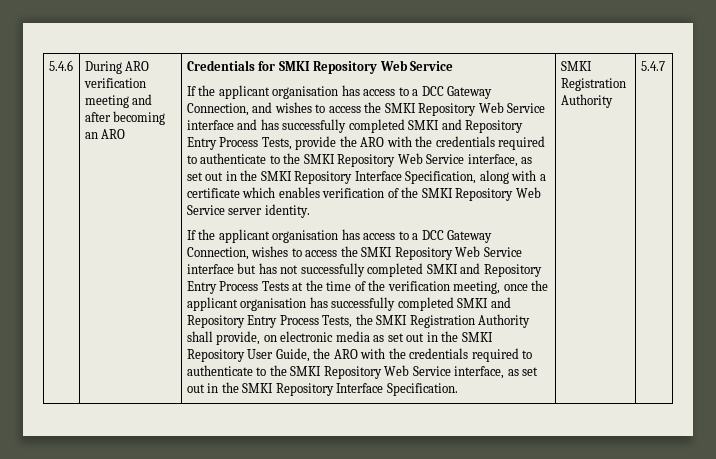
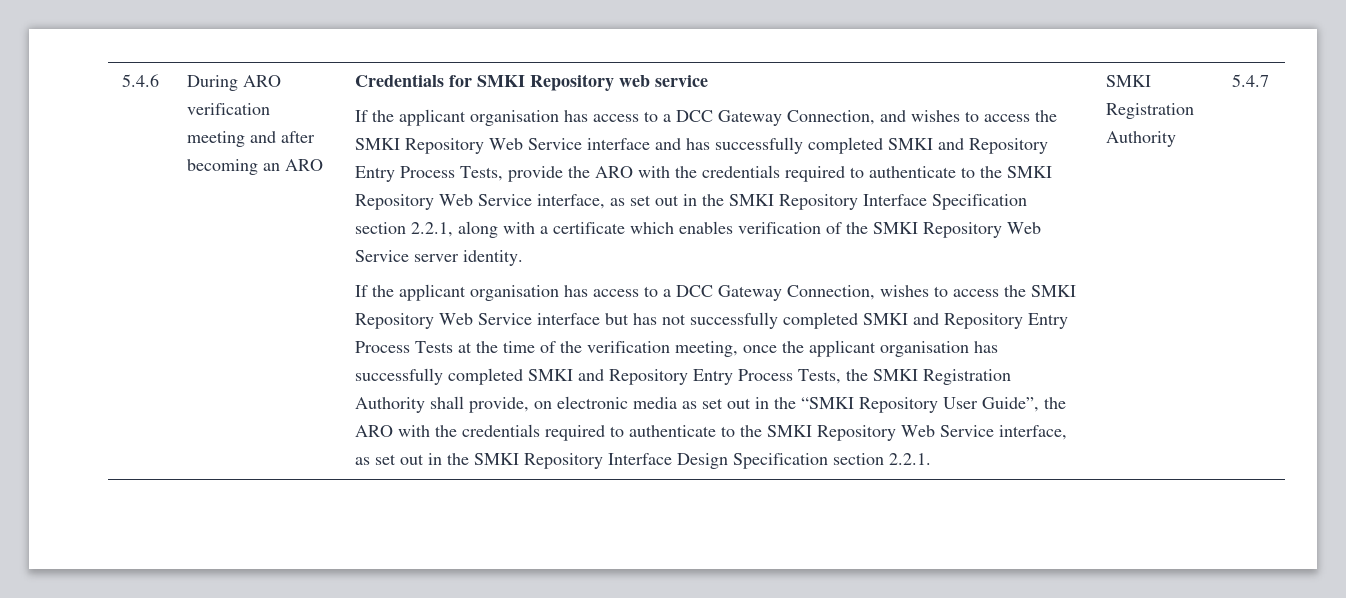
- Credentials for SMKI Repository Web Service
+ Credentials for SMKI Repository web service
- If the applicant organisation has access to a DCC Gateway Connection, and wishes to access the SMKI Repository Web Service interface and has successfully completed SMKI and Repository Entry Process Tests, provide the ARO with the credentials required to authenticate to the SMKI Repository Web Service interface, as set out in the SMKI Repository Interface Specification, along with a certificate which enables verification of the SMKI Repository Web Service server identity.
+ If the applicant organisation has access to a DCC Gateway Connection, and wishes to access the SMKI Repository Web Service interface and has successfully completed SMKI and Repository Entry Process Tests, provide the ARO with the credentials required to authenticate to the SMKI Repository Web Service interface, as set out in the SMKI Repository Interface Specification section 2.2.1, along with a certificate which enables verification of the SMKI Repository Web Service server identity.
- If the applicant organisation has access to a DCC Gateway Connection, wishes to access the SMKI Repository Web Service interface but has not successfully completed SMKI and Repository Entry Process Tests at the time of the verification meeting, once the applicant organisation has successfully completed SMKI and Repository Entry Process Tests, the SMKI Registration Authority shall provide, on electronic media as set out in the SMKI Repository User Guide, the ARO with the credentials required to authenticate to the SMKI Repository Web Service interface, as set out in the SMKI Repository Interface Specification.
+ If the applicant organisation has access to a DCC Gateway Connection, wishes to access the SMKI Repository Web Service interface but has not successfully completed SMKI and Repository Entry Process Tests at the time of the verification meeting, once the applicant organisation has successfully completed SMKI and Repository Entry Process Tests, the SMKI Registration Authority shall provide, on electronic media as set out in the “SMKI Repository User Guide”, the ARO with the credentials required to authenticate to the SMKI Repository Web Service interface, as set out in the SMKI Repository Interface Design Specification section 2.2.1.

